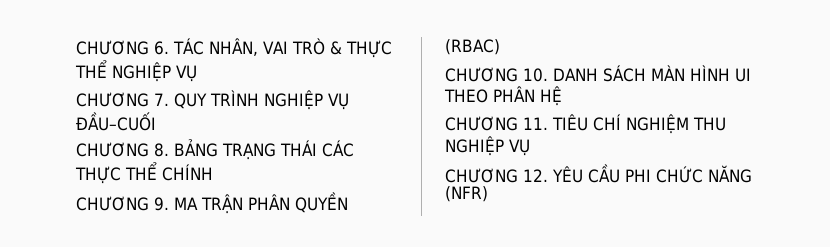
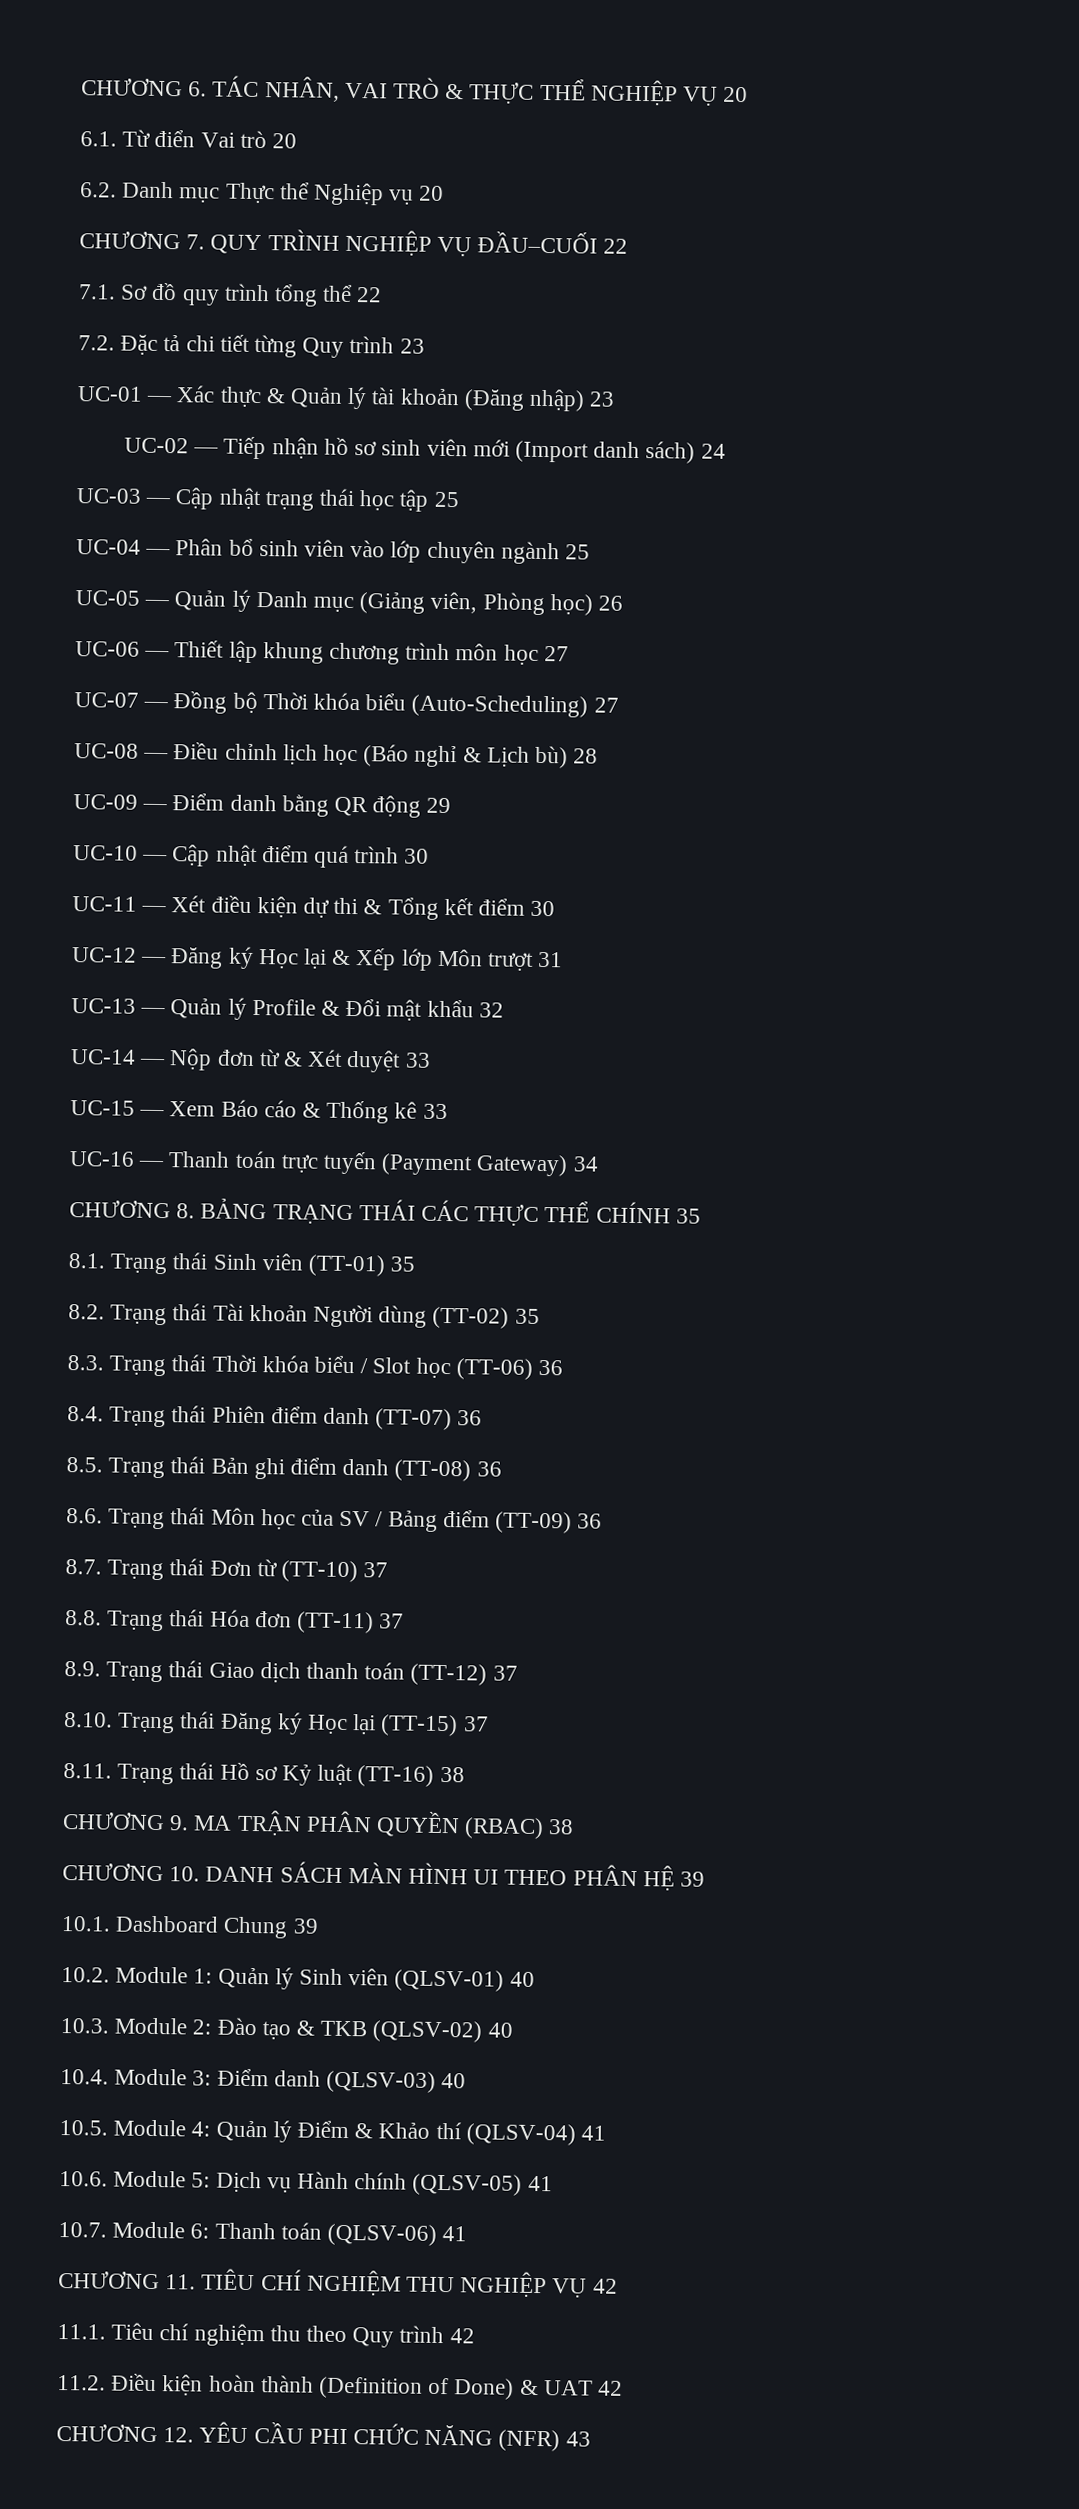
- CHƯƠNG 6. TÁC NHÂN, VAI TRÒ & THỰC THỂ NGHIỆP VỤ
+ CHƯƠNG 6. TÁC NHÂN, VAI TRÒ & THỰC THỂ NGHIỆP VỤ 20
+ 6.1. Từ điển Vai trò 20
+ 6.2. Danh mục Thực thể Nghiệp vụ 20
- CHƯƠNG 7. QUY TRÌNH NGHIỆP VỤ ĐẦU–CUỐI
+ CHƯƠNG 7. QUY TRÌNH NGHIỆP VỤ ĐẦU–CUỐI 22
+ 7.1. Sơ đồ quy trình tổng thể 22
+ 7.2. Đặc tả chi tiết từng Quy trình 23
+ UC-01 — Xác thực & Quản lý tài khoản (Đăng nhập) 23
+ UC-02 — Tiếp nhận hồ sơ sinh viên mới (Import danh sách) 24
+ UC-03 — Cập nhật trạng thái học tập 25
+ UC-04 — Phân bổ sinh viên vào lớp chuyên ngành 25
+ UC-05 — Quản lý Danh mục (Giảng viên, Phòng học) 26
+ UC-06 — Thiết lập khung chương trình môn học 27
+ UC-07 — Đồng bộ Thời khóa biểu (Auto-Scheduling) 27
+ UC-08 — Điều chỉnh lịch học (Báo nghỉ & Lịch bù) 28
+ UC-09 — Điểm danh bằng QR động 29
+ UC-10 — Cập nhật điểm quá trình 30
+ UC-11 — Xét điều kiện dự thi & Tổng kết điểm 30
+ UC-12 — Đăng ký Học lại & Xếp lớp Môn trượt 31
+ UC-13 — Quản lý Profile & Đổi mật khẩu 32
+ UC-14 — Nộp đơn từ & Xét duyệt 33
+ UC-15 — Xem Báo cáo & Thống kê 33
+ UC-16 — Thanh toán trực tuyến (Payment Gateway) 34
- CHƯƠNG 8. BẢNG TRẠNG THÁI CÁC THỰC THỂ CHÍNH
+ CHƯƠNG 8. BẢNG TRẠNG THÁI CÁC THỰC THỂ CHÍNH 35
+ 8.1. Trạng thái Sinh viên (TT-01) 35
+ 8.2. Trạng thái Tài khoản Người dùng (TT-02) 35
+ 8.3. Trạng thái Thời khóa biểu / Slot học (TT-06) 36
+ 8.4. Trạng thái Phiên điểm danh (TT-07) 36
+ 8.5. Trạng thái Bản ghi điểm danh (TT-08) 36
+ 8.6. Trạng thái Môn học của SV / Bảng điểm (TT-09) 36
+ 8.7. Trạng thái Đơn từ (TT-10) 37
+ 8.8. Trạng thái Hóa đơn (TT-11) 37
+ 8.9. Trạng thái Giao dịch thanh toán (TT-12) 37
+ 8.10. Trạng thái Đăng ký Học lại (TT-15) 37
+ 8.11. Trạng thái Hồ sơ Kỷ luật (TT-16) 38
- CHƯƠNG 9. MA TRẬN PHÂN QUYỀN (RBAC)
+ CHƯƠNG 9. MA TRẬN PHÂN QUYỀN (RBAC) 38
- CHƯƠNG 10. DANH SÁCH MÀN HÌNH UI THEO PHÂN HỆ
+ CHƯƠNG 10. DANH SÁCH MÀN HÌNH UI THEO PHÂN HỆ 39
+ 10.1. Dashboard Chung 39
+ 10.2. Module 1: Quản lý Sinh viên (QLSV-01) 40
+ 10.3. Module 2: Đào tạo & TKB (QLSV-02) 40
+ 10.4. Module 3: Điểm danh (QLSV-03) 40
+ 10.5. Module 4: Quản lý Điểm & Khảo thí (QLSV-04) 41
+ 10.6. Module 5: Dịch vụ Hành chính (QLSV-05) 41
+ 10.7. Module 6: Thanh toán (QLSV-06) 41
- CHƯƠNG 11. TIÊU CHÍ NGHIỆM THU NGHIỆP VỤ
+ CHƯƠNG 11. TIÊU CHÍ NGHIỆM THU NGHIỆP VỤ 42
+ 11.1. Tiêu chí nghiệm thu theo Quy trình 42
+ 11.2. Điều kiện hoàn thành (Definition of Done) & UAT 42
- CHƯƠNG 12. YÊU CẦU PHI CHỨC NĂNG (NFR)
+ CHƯƠNG 12. YÊU CẦU PHI CHỨC NĂNG (NFR) 43

